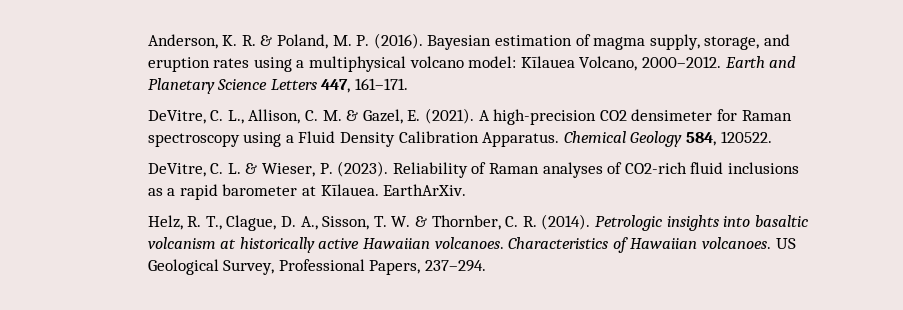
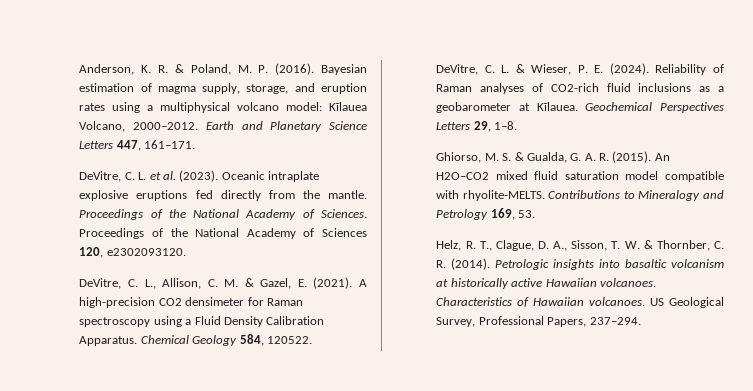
+ DeVitre, C. L. et al. (2023). Oceanic intraplate explosive eruptions fed directly from the mantle. Proceedings of the National Academy of Sciences. Proceedings of the National Academy of Sciences 120, e2302093120.
- DeVitre, C. L. & Wieser, P. (2023).
+ DeVitre, C. L. & Wieser, P. E. (2024).
- Reliability of Raman analyses of CO2-rich fluid inclusions as a rapid barometer at Kīlauea. EarthArXiv.
+ Reliability of Raman analyses of CO2-rich fluid inclusions as a geobarometer at Kīlauea. Geochemical Perspectives Letters 29, 1–8.
+ Ghiorso, M. S. & Gualda, G. A. R. (2015). An H2O–CO2 mixed fluid saturation model compatible with rhyolite-MELTS. Contributions to Mineralogy and Petrology 169, 53.

